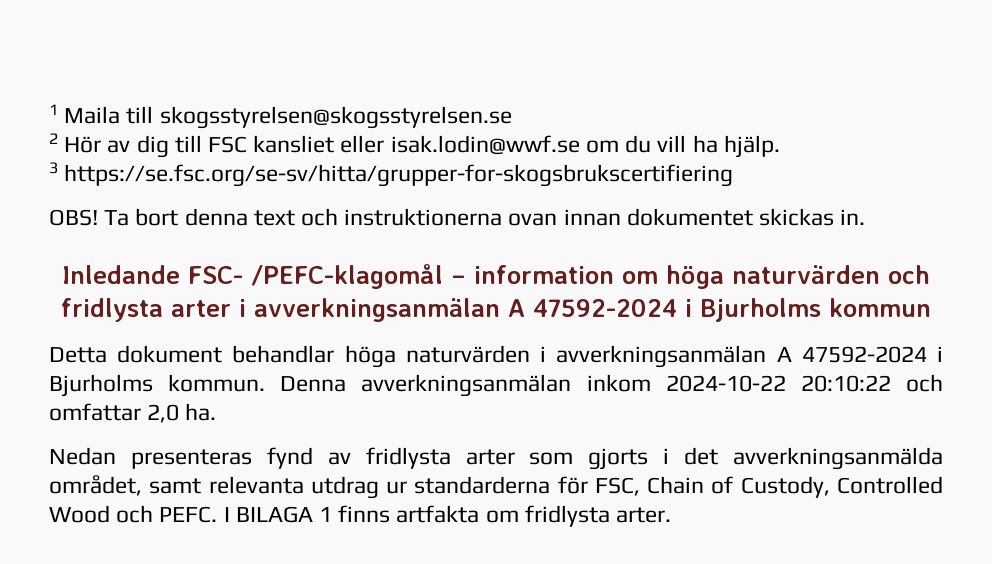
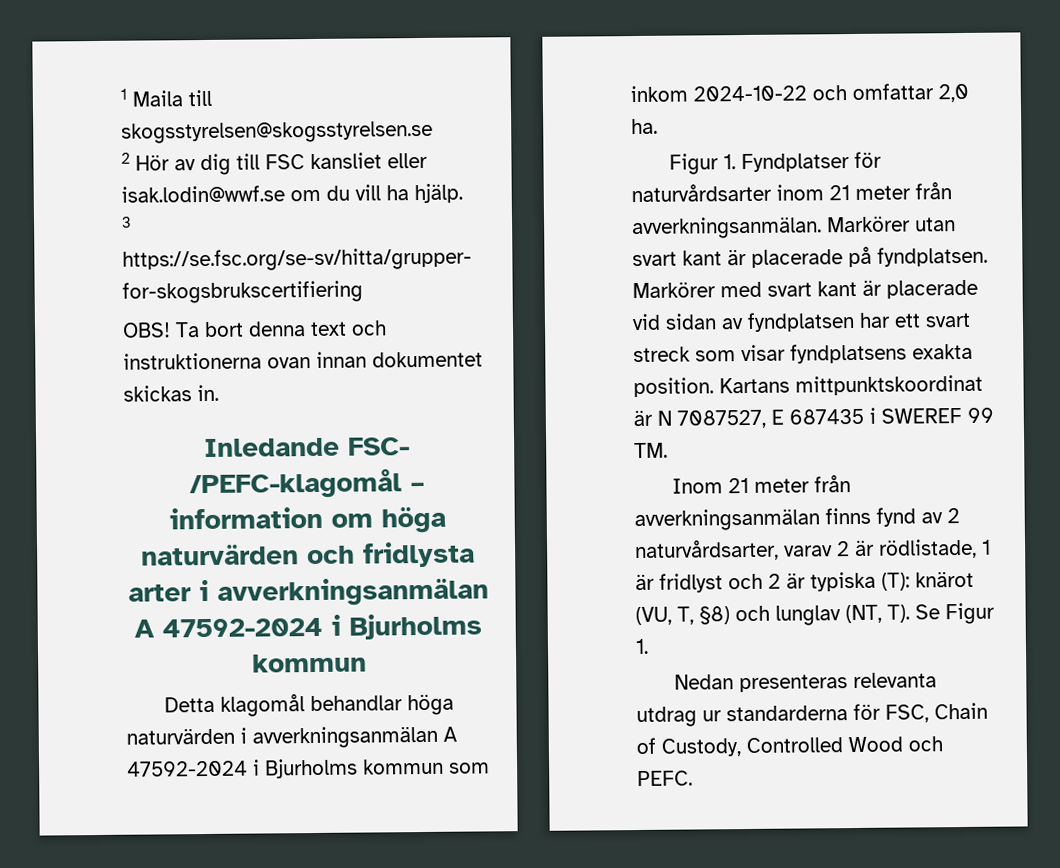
- Detta dokument behandlar höga naturvärden i avverkningsanmälan A 47592-2024 i Bjurholms kommun. Denna avverkningsanmälan inkom 2024-10-22 20:10:22 och omfattar 2,0 ha.
+ Detta klagomål behandlar höga naturvärden i avverkningsanmälan A 47592-2024 i Bjurholms kommun som inkom 2024-10-22 och omfattar 2,0 ha.
- Nedan presenteras fynd av fridlysta arter som gjorts i det avverkningsanmälda området, samt relevanta utdrag ur standarderna för FSC, Chain of Custody, Controlled Wood och PEFC. I BILAGA 1 finns artfakta om fridlysta arter.
+ Figur 1. Fyndplatser för naturvårdsarter inom 21 meter från avverkningsanmälan. Markörer utan svart kant är placerade på fyndplatsen. Markörer med svart kant är placerade vid sidan av fyndplatsen har ett svart streck som visar fyndplatsens exakta position. Kartans mittpunktskoordinat är N 7087527, E 687435 i SWEREF 99 TM.
+ Inom 21 meter från avverkningsanmälan finns fynd av 2 naturvårdsarter, varav 2 är rödlistade, 1 är fridlyst och 2 är typiska (T): knärot (VU, T, §8) och lunglav (NT, T). Se Figur 1.
+ Nedan presenteras relevanta utdrag ur standarderna för FSC, Chain of Custody, Controlled Wood och PEFC.

